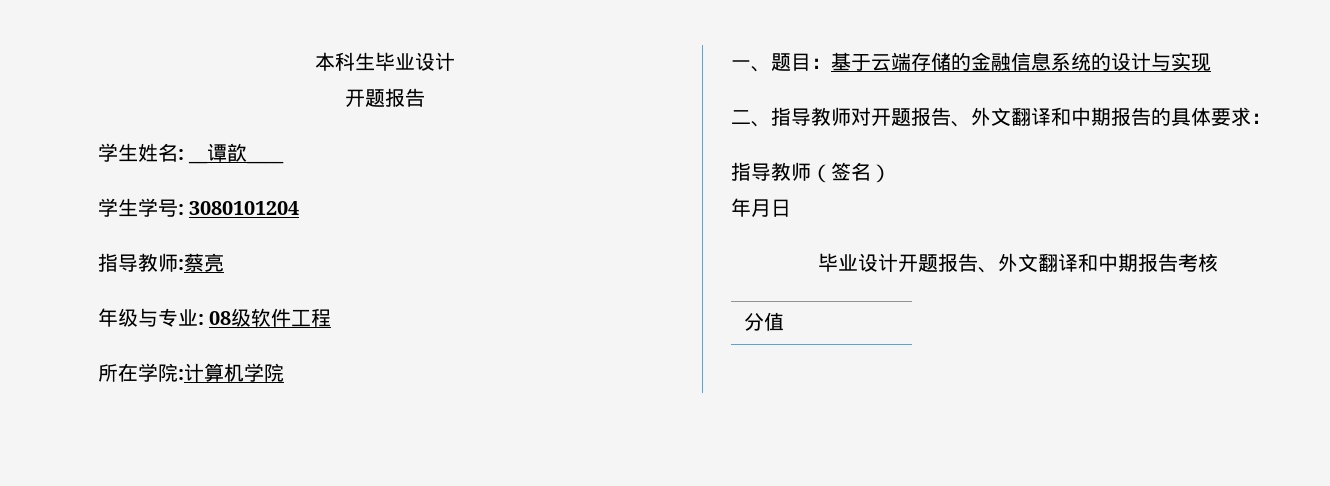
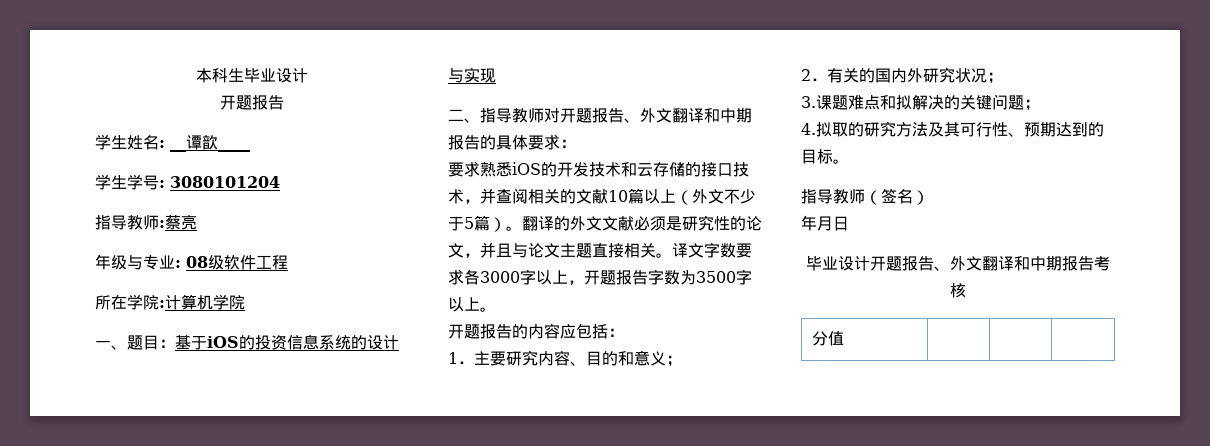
- 一、题目：基于云端存储的金融信息系统的设计与实现
+ 一、题目：基于iOS的投资信息系统的设计与实现
+ 要求熟悉iOS的开发技术和云存储的接口技术，并查阅相关的文献10篇以上（外文不少于5篇）。翻译的外文文献必须是研究性的论文，并且与论文主题直接相关。译文字数要求各3000字以上，开题报告字数为3500字以上。
+ 开题报告的内容应包括：
+ 1．主要研究内容、目的和意义；
+ 2．有关的国内外研究状况；
+ 3.课题难点和拟解决的关键问题；
+ 4.拟取的研究方法及其可行性、预期达到的目标。

